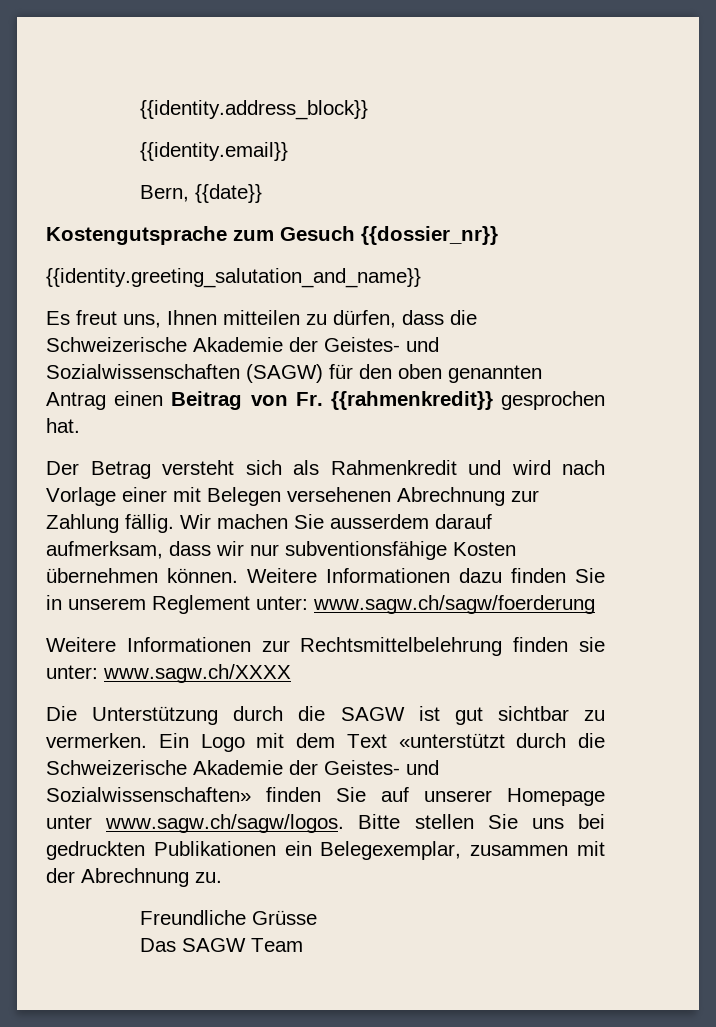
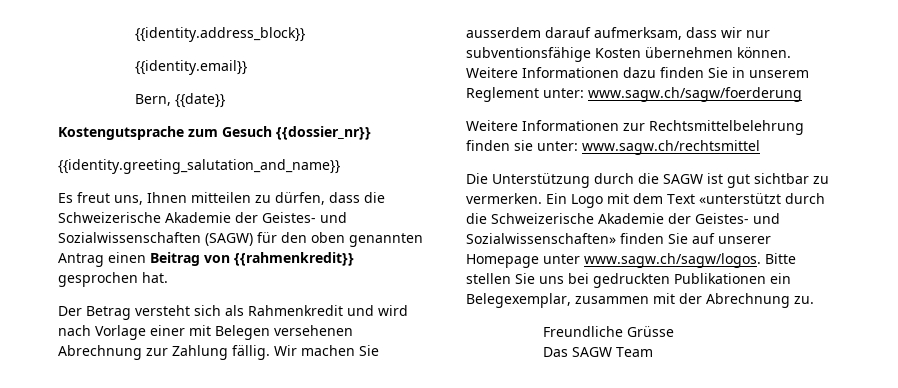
- Es freut uns, Ihnen mitteilen zu dürfen, dass die Schweizerische Akademie der Geistes- und Sozialwissenschaften (SAGW) für den oben genannten Antrag einen Beitrag von Fr. {{rahmenkredit}} gesprochen hat.
+ Es freut uns, Ihnen mitteilen zu dürfen, dass die Schweizerische Akademie der Geistes- und Sozialwissenschaften (SAGW) für den oben genannten Antrag einen Beitrag von {{rahmenkredit}} gesprochen hat.
- Weitere Informationen zur Rechtsmittelbelehrung finden sie unter: www.sagw.ch/XXXX
+ Weitere Informationen zur Rechtsmittelbelehrung finden sie unter: www.sagw.ch/rechtsmittel

